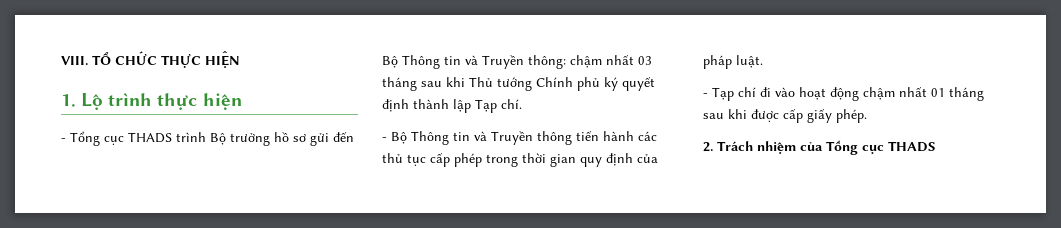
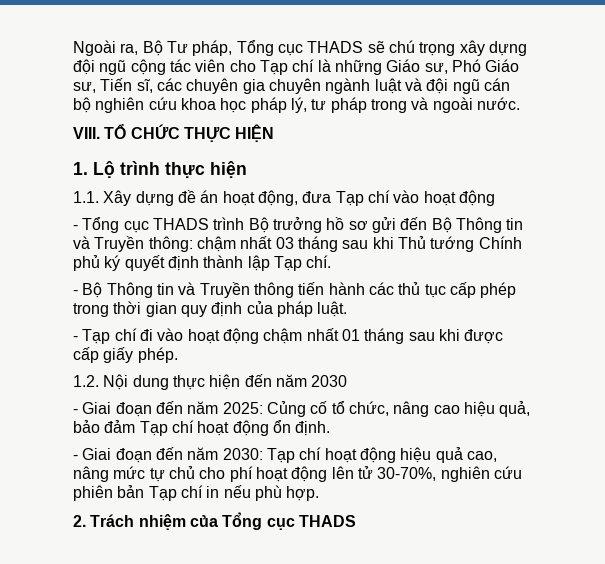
+ Ngoài ra, Bộ Tư pháp, Tổng cục THADS sẽ chú trọng xây dựng đội ngũ cộng tác viên cho Tạp chí là những Giáo sư, Phó Giáo sư, Tiến sĩ, các chuyên gia chuyên ngành luật và đội ngũ cán bộ nghiên cứu khoa học pháp lý, tư pháp trong và ngoài nước.
+ 1.1. Xây dựng đề án hoạt động, đưa Tạp chí vào hoạt động
+ 1.2. Nội dung thực hiện đến năm 2030
+ - Giai đoạn đến năm 2025: Củng cố tổ chức, nâng cao hiệu quả, bảo đảm Tạp chí hoạt động ổn định.
+ - Giai đoạn đến năm 2030: Tạp chí hoạt động hiệu quả cao, nâng mức tự chủ cho phí hoạt động lên tử 30-70%, nghiên cứu phiên bản Tạp chí in nếu phù hợp.

